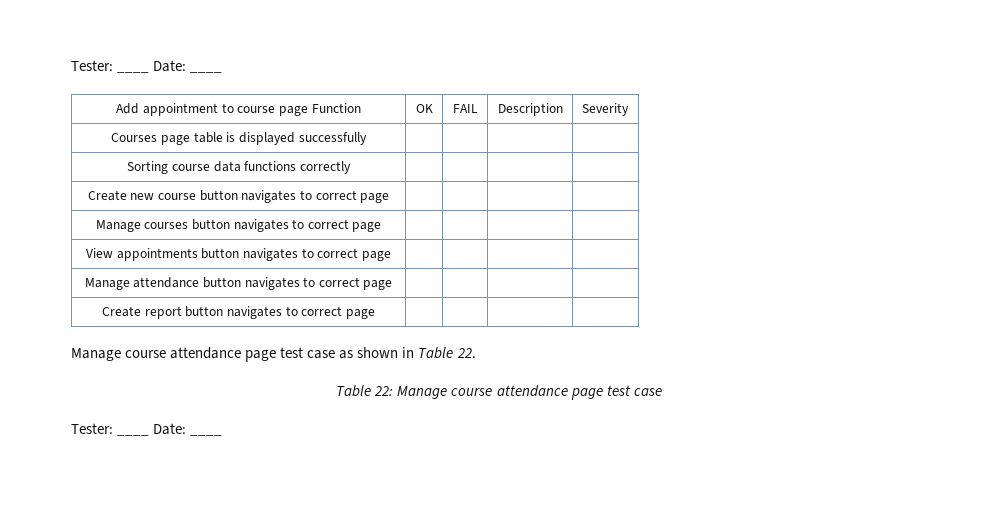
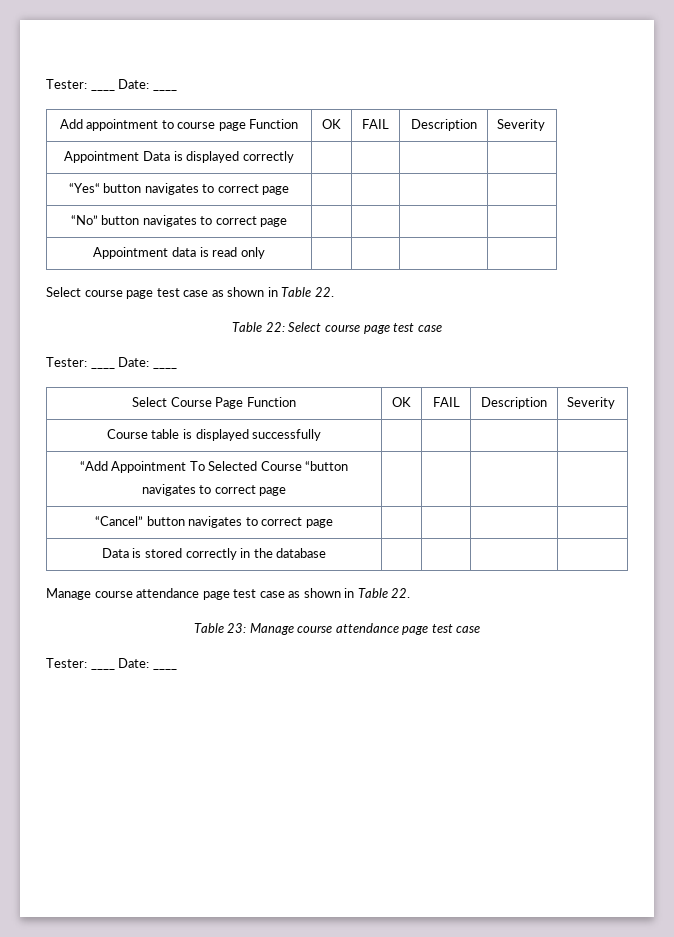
- Courses page table is displayed successfully | | | |
- Sorting course data functions correctly | | | |
- Create new course button navigates to correct page | | | |
- Manage courses button navigates to correct page | | | |
- View appointments button navigates to correct page | | | |
- Manage attendance button navigates to correct page | | | |
- Create report button navigates to correct page | | | |
+ Appointment Data is displayed correctly | | | |
+ “Yes“ button navigates to correct page | | | |
+ “No” button navigates to correct page | | | |
+ Appointment data is read only | | | |
+ Select course page test case as shown in Table 22.
+ Table 22: Select course page test case
+ Tester: ____ Date: ____
+ Select Course Page Function | OK | FAIL | Description | Severity
+ Course table is displayed successfully | | | |
+ “Add Appointment To Selected Course “button navigates to correct page | | | |
+ “Cancel” button navigates to correct page | | | |
+ Data is stored correctly in the database | | | |
- Table 22: Manage course attendance page test case
+ Table 23: Manage course attendance page test case

